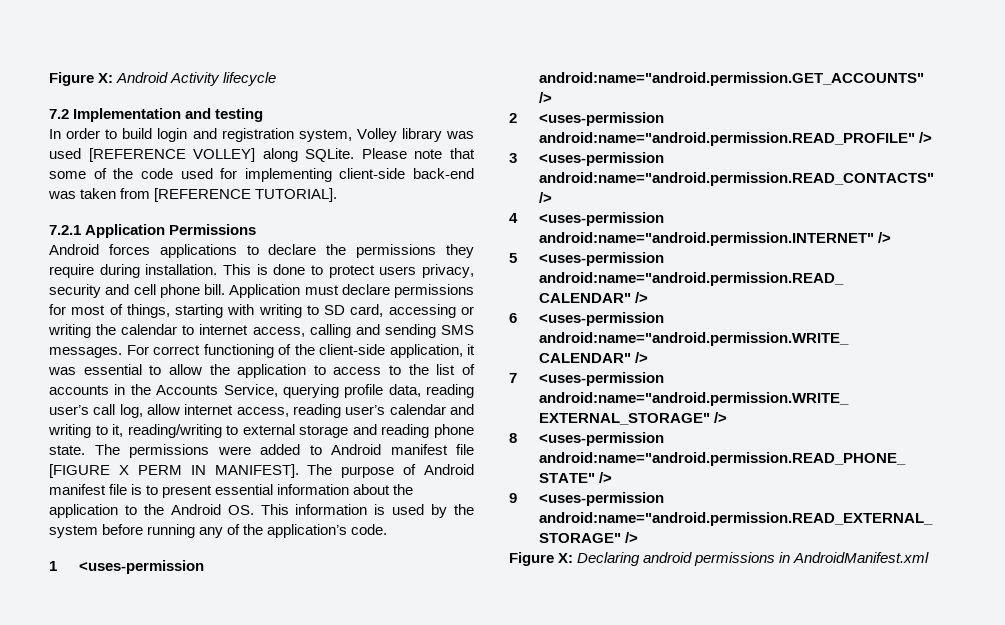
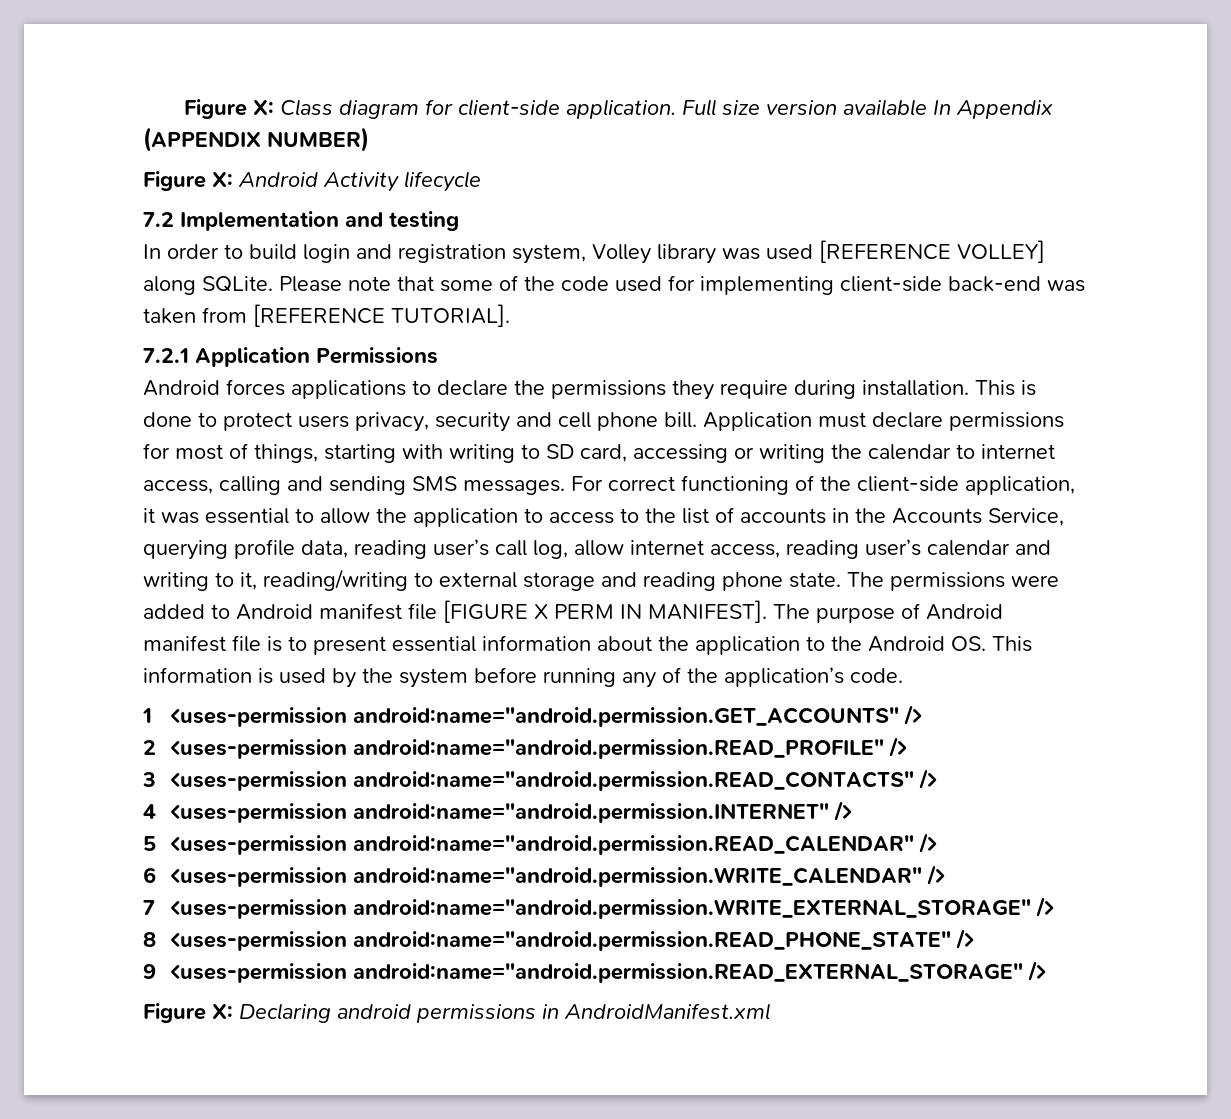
+ Figure X: Class diagram for client-side application. Full size version available In Appendix (APPENDIX NUMBER)

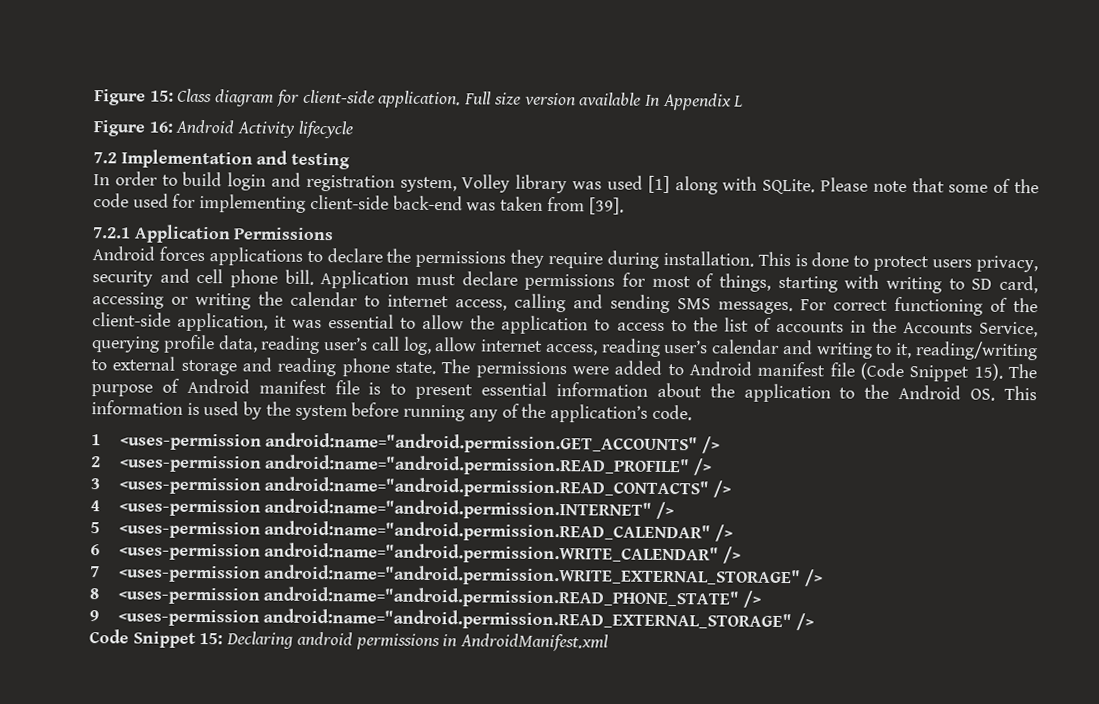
- Figure X: Class diagram for client-side application.
+ Figure 15: Class diagram for client-side application.
- Full size version available In Appendix (APPENDIX NUMBER)
- Figure X: Android Activity lifecycle
+ Full size version available In Appendix L
+ Figure 16: Android Activity lifecycle
- In order to build login and registration system, Volley library was used [REFERENCE VOLLEY] along SQLite.
+ In order to build login and registration system, Volley library was used [1] along with SQLite.
- Please note that some of the code used for implementing client-side back-end was taken from [REFERENCE TUTORIAL].
+ Please note that some of the code used for implementing client-side back-end was taken from [39].
- The permissions were added to Android manifest file [FIGURE X PERM IN MANIFEST].
+ The permissions were added to Android manifest file (Code Snippet 15).
- Figure X: Declaring android permissions in AndroidManifest.xml
+ Code Snippet 15: Declaring android permissions in AndroidManifest.xml

